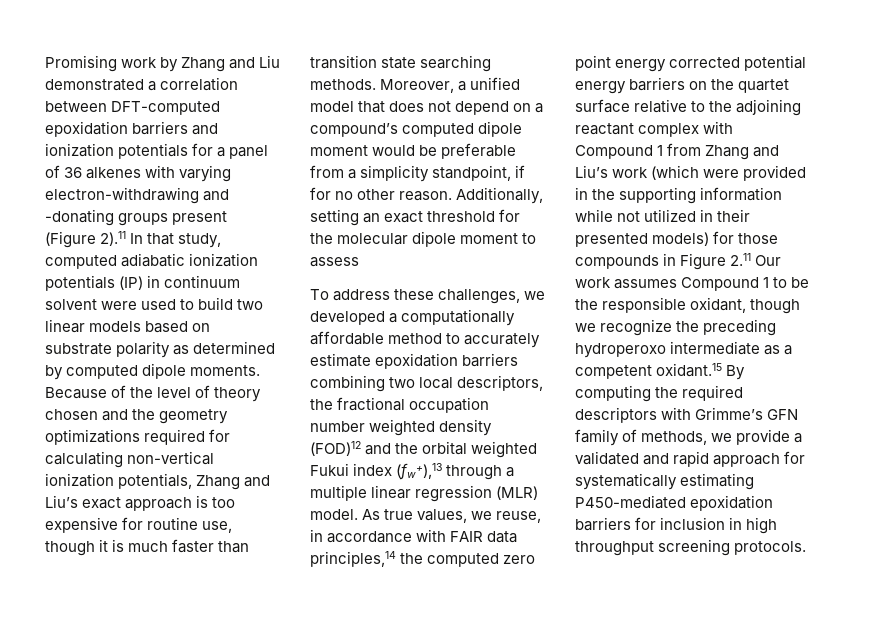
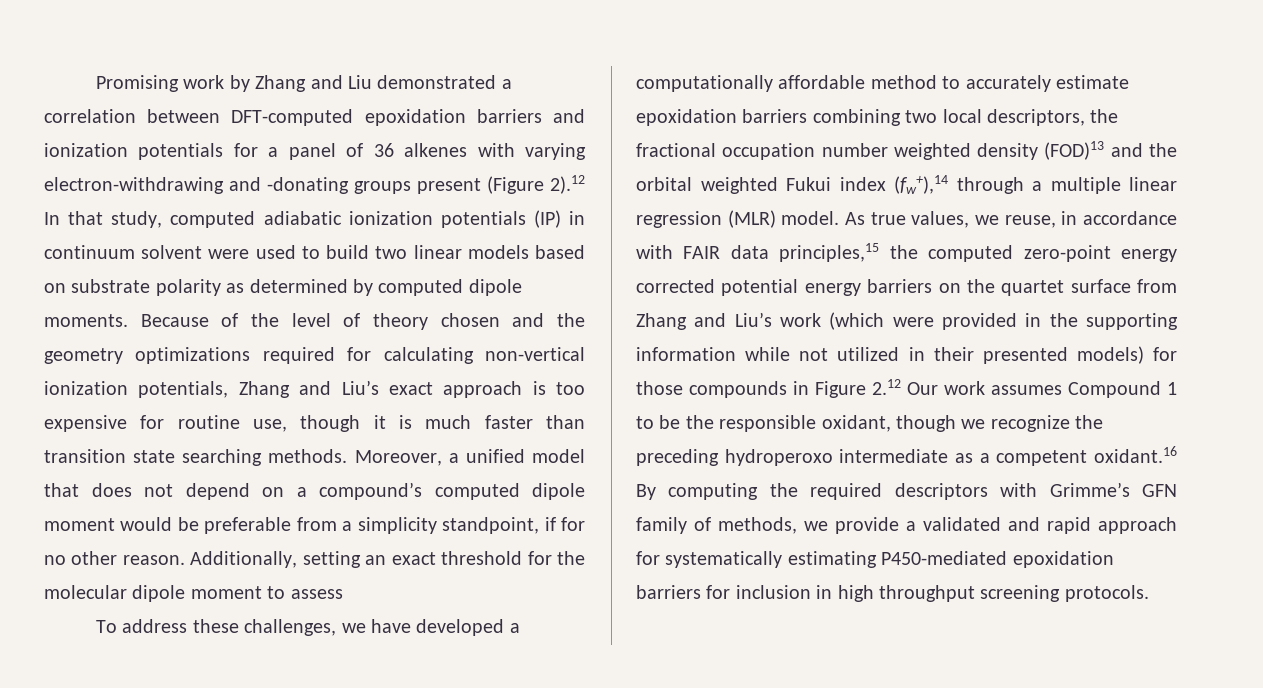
- Promising work by Zhang and Liu demonstrated a correlation between DFT-computed epoxidation barriers and ionization potentials for a panel of 36 alkenes with varying electron-withdrawing and -donating groups present (Figure 2).11 In that study, computed adiabatic ionization potentials (IP) in continuum solvent were used to build two linear models based on substrate polarity as determined by computed dipole moments.
+ Promising work by Zhang and Liu demonstrated a correlation between DFT-computed epoxidation barriers and ionization potentials for a panel of 36 alkenes with varying electron-withdrawing and -donating groups present (Figure 2).12 In that study, computed adiabatic ionization potentials (IP) in continuum solvent were used to build two linear models based on substrate polarity as determined by computed dipole moments.
- To address these challenges, we developed a computationally affordable method to accurately estimate epoxidation barriers combining two local descriptors, the fractional occupation number weighted density (FOD)12 and the orbital weighted Fukui index (fw+),13 through a multiple linear regression (MLR) model.
+ To address these challenges, we have developed a computationally affordable method to accurately estimate epoxidation barriers combining two local descriptors, the fractional occupation number weighted density (FOD)13 and the orbital weighted Fukui index (fw+),14 through a multiple linear regression (MLR) model.
- As true values, we reuse, in accordance with FAIR data principles,14 the computed zero point energy corrected potential energy barriers on the quartet surface relative to the adjoining reactant complex with Compound 1 from Zhang and Liu’s work (which were provided in the supporting information while not utilized in their presented models) for those compounds in Figure 2.11 Our work assumes Compound 1 to be the responsible oxidant, though we recognize the preceding hydroperoxo intermediate as a competent oxidant.15 By computing the required descriptors with Grimme’s GFN family of methods, we provide a validated and rapid approach for systematically estimating P450-mediated epoxidation barriers for inclusion in high throughput screening protocols.
+ As true values, we reuse, in accordance with FAIR data principles,15 the computed zero-point energy corrected potential energy barriers on the quartet surface from Zhang and Liu’s work (which were provided in the supporting information while not utilized in their presented models) for those compounds in Figure 2.12 Our work assumes Compound 1 to be the responsible oxidant, though we recognize the preceding hydroperoxo intermediate as a competent oxidant.16 By computing the required descriptors with Grimme’s GFN family of methods, we provide a validated and rapid approach for systematically estimating P450-mediated epoxidation barriers for inclusion in high throughput screening protocols.

